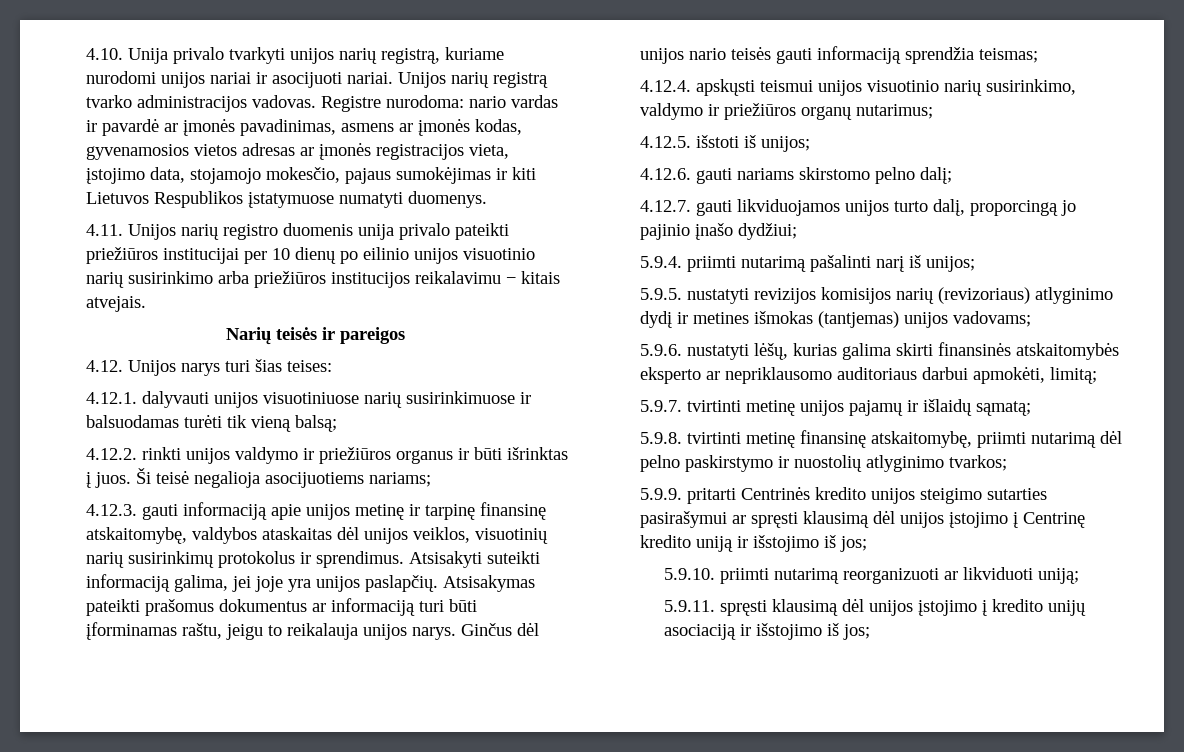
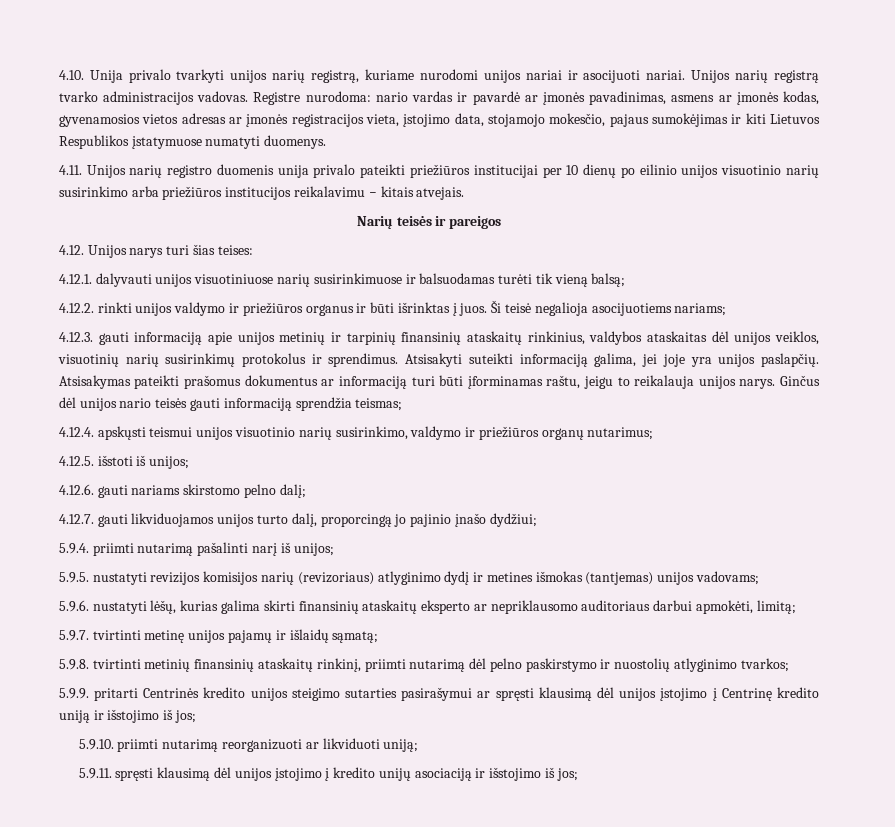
- 4.12.3. gauti informaciją apie unijos metinę ir tarpinę finansinę atskaitomybę, valdybos ataskaitas dėl unijos veiklos, visuotinių narių susirinkimų protokolus ir sprendimus.
+ 4.12.3. gauti informaciją apie unijos metinių ir tarpinių finansinių ataskaitų rinkinius, valdybos ataskaitas dėl unijos veiklos, visuotinių narių susirinkimų protokolus ir sprendimus.
- 5.9.6. nustatyti lėšų, kurias galima skirti finansinės atskaitomybės eksperto ar nepriklausomo auditoriaus darbui apmokėti, limitą;
+ 5.9.6. nustatyti lėšų, kurias galima skirti finansinių ataskaitų eksperto ar nepriklausomo auditoriaus darbui apmokėti, limitą;
- 5.9.8. tvirtinti metinę finansinę atskaitomybę, priimti nutarimą dėl pelno paskirstymo ir nuostolių atlyginimo tvarkos;
+ 5.9.8. tvirtinti metinių finansinių ataskaitų rinkinį, priimti nutarimą dėl pelno paskirstymo ir nuostolių atlyginimo tvarkos;

